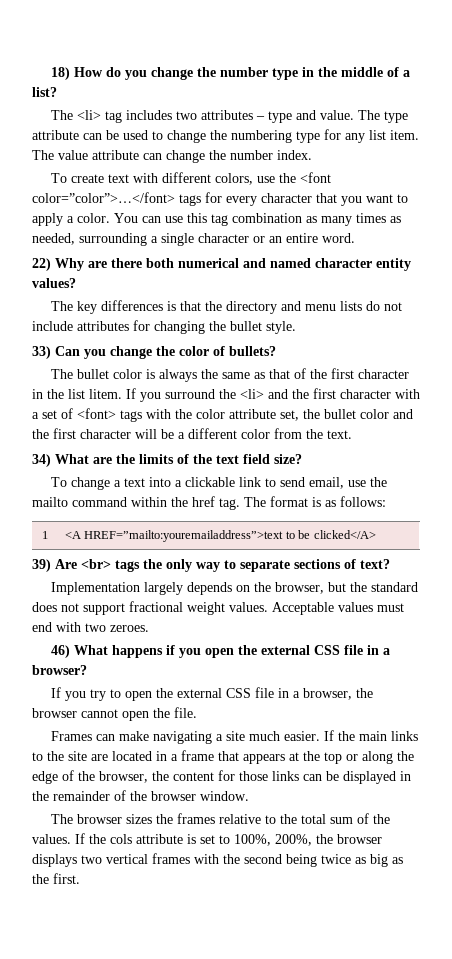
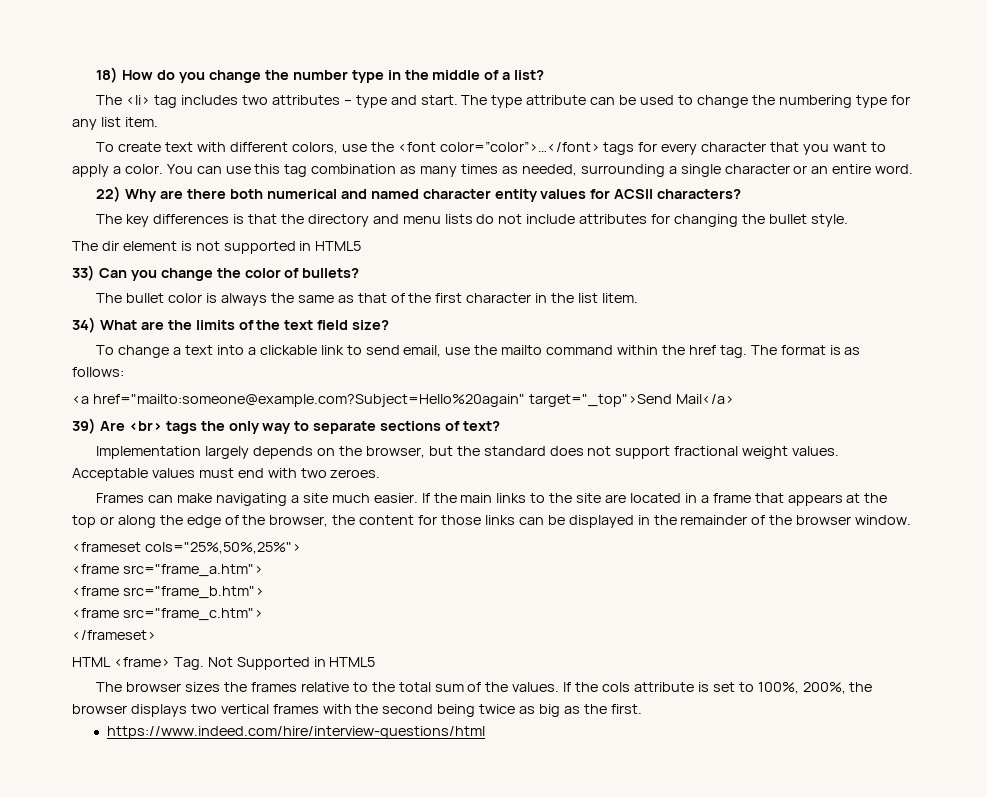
- The <li> tag includes two attributes – type and value.
+ The <li> tag includes two attributes – type and start.
- The value attribute can change the number index.
- 22) Why are there both numerical and named character entity values?
+ 22) Why are there both numerical and named character entity values for ACSII characters?
+ The dir element is not supported in HTML5
- If you surround the <li> and the first character with a set of <font> tags with the color attribute set, the bullet color and the first character will be a different color from the text.
- 1 | <A HREF=”mailto:youremailaddress”>text to be clicked</A>
+ <a href="mailto:someone@example.com?Subject=Hello%20again" target="_top">Send Mail</a>
- 46) What happens if you open the external CSS file in a browser?
- If you try to open the external CSS file in a browser, the browser cannot open the file.
+ <frameset cols="25%,50%,25%">
+ <frame src="frame_a.htm">
+ <frame src="frame_b.htm">
+ <frame src="frame_c.htm">
+ </frameset>
+ HTML <frame> Tag. Not Supported in HTML5
+ https://www.indeed.com/hire/interview-questions/html

